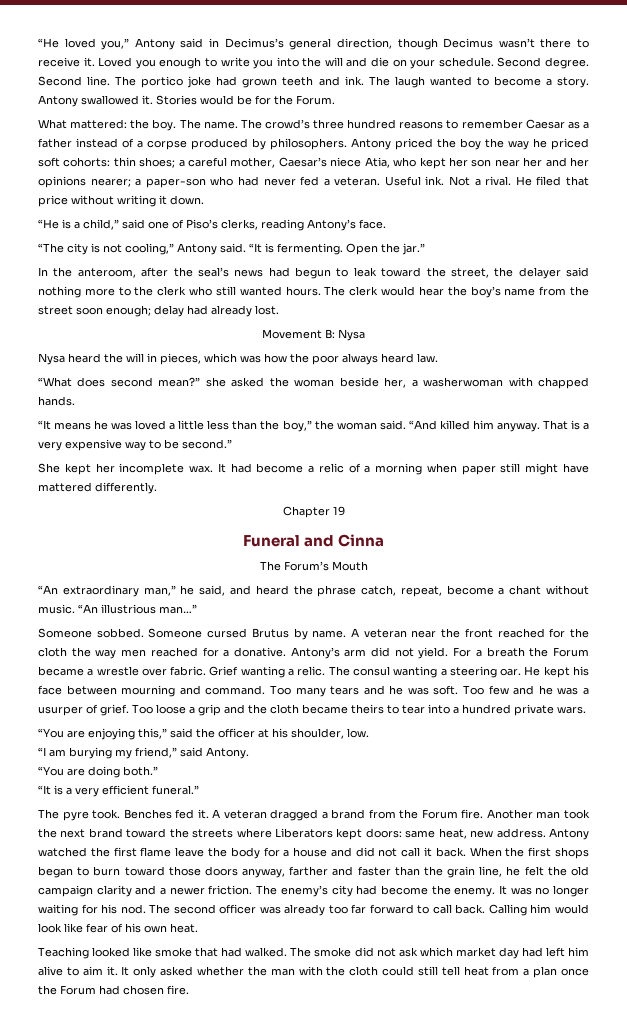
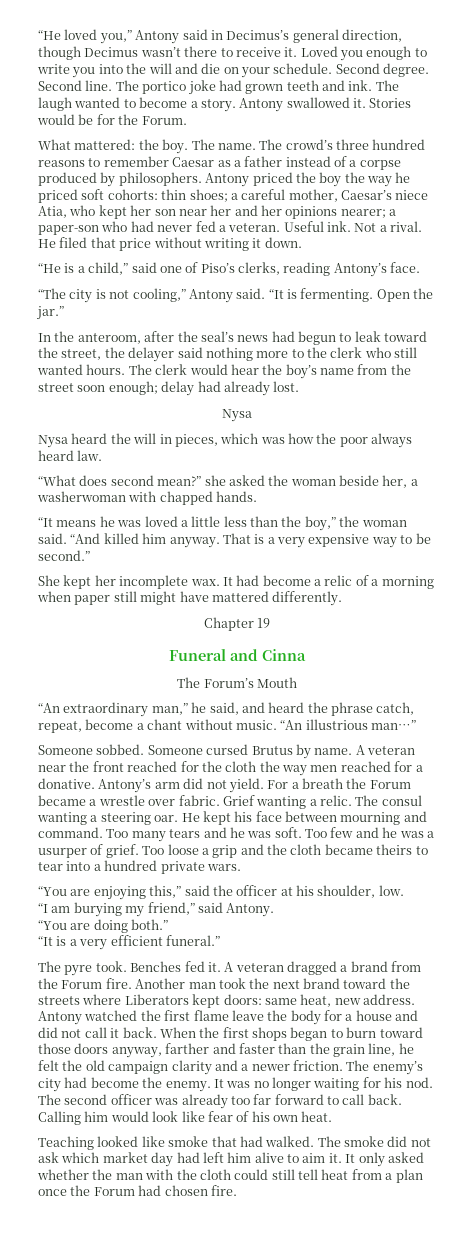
  The clerk would hear the boy’s name from the street soon enough; delay had already lost.
- Movement B: Nysa
+ Nysa

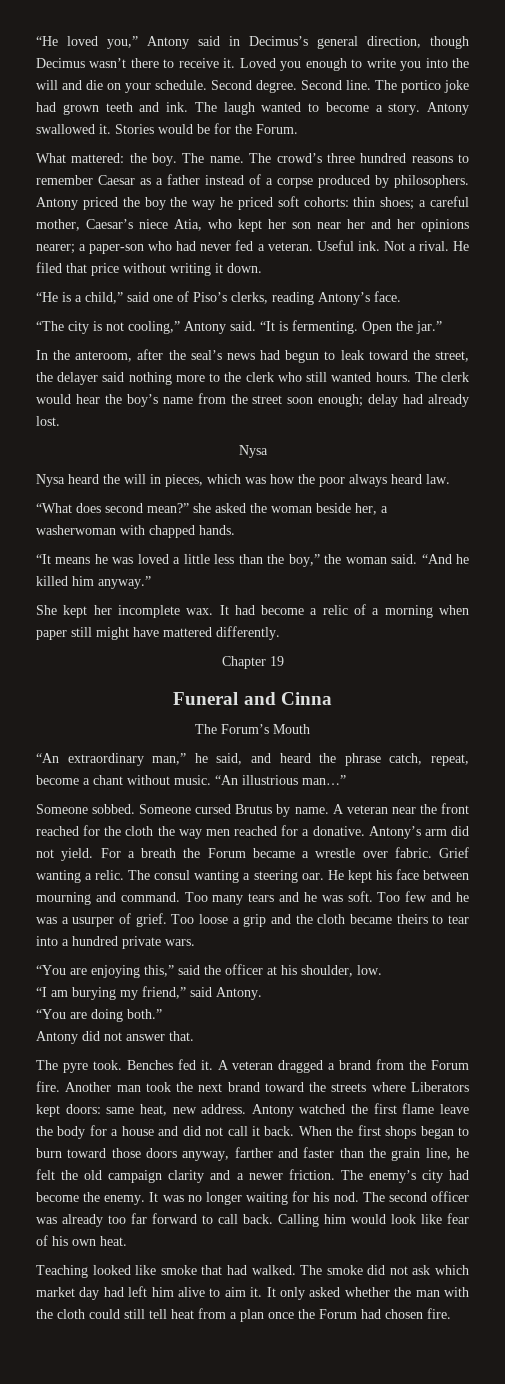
- “And killed him anyway. That is a very expensive way to be second.”
+ “And he killed him anyway.”
- “It is a very efficient funeral.”
+ Antony did not answer that.

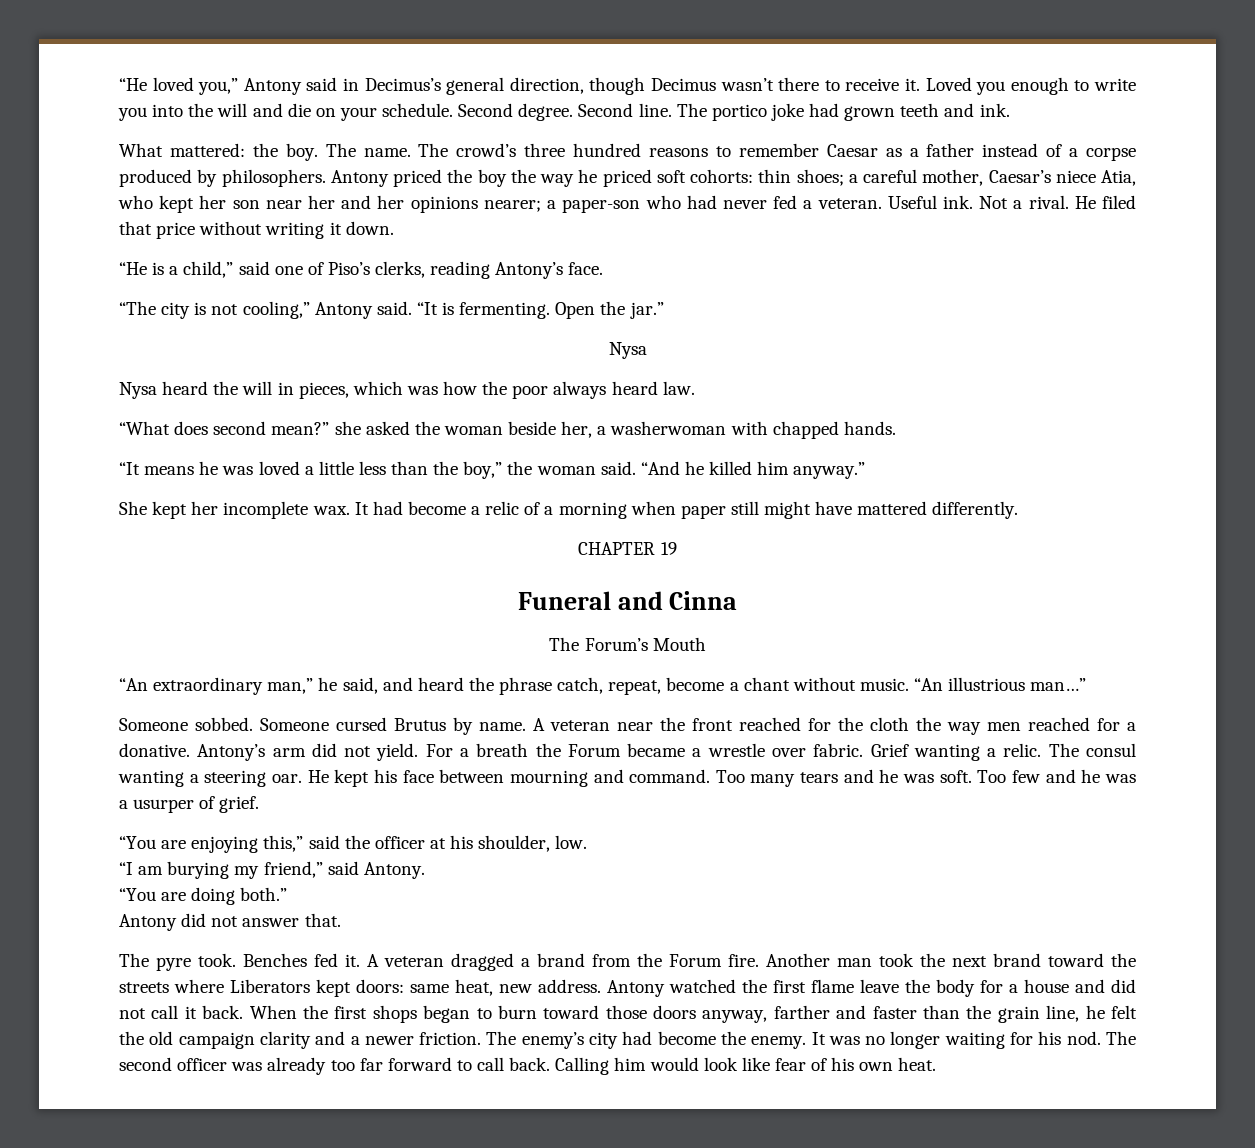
- The laugh wanted to become a story. Antony swallowed it. Stories would be for the Forum.
- In the anteroom, after the seal’s news had begun to leak toward the street, the delayer said nothing more to the clerk who still wanted hours. The clerk would hear the boy’s name from the street soon enough; delay had already lost.
- Chapter 19
+ CHAPTER 19
- Too loose a grip and the cloth became theirs to tear into a hundred private wars.
- Teaching looked like smoke that had walked. The smoke did not ask which market day had left him alive to aim it. It only asked whether the man with the cloth could still tell heat from a plan once the Forum had chosen fire.

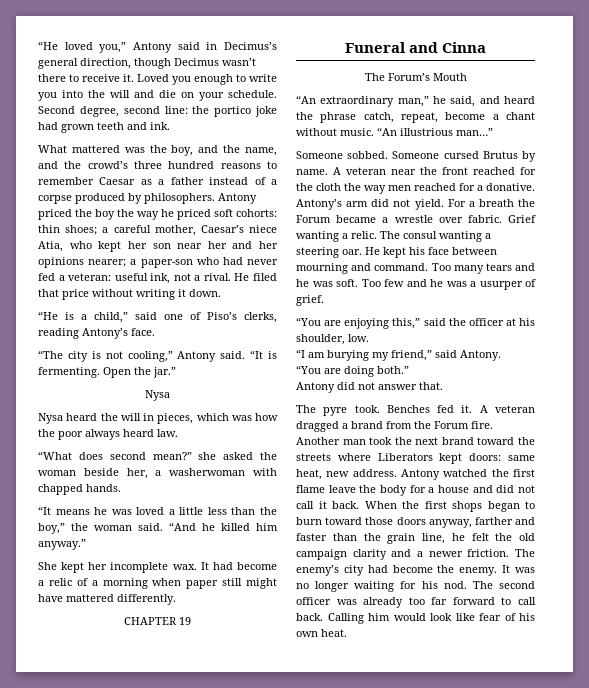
- Second degree. Second line. The portico joke had grown teeth and ink.
+ Second degree, second line: the portico joke had grown teeth and ink.
- What mattered: the boy. The name. The crowd’s three hundred reasons to remember Caesar as a father instead of a corpse produced by philosophers.
+ What mattered was the boy, and the name, and the crowd’s three hundred reasons to remember Caesar as a father instead of a corpse produced by philosophers.
- Antony priced the boy the way he priced soft cohorts: thin shoes; a careful mother, Caesar’s niece Atia, who kept her son near her and her opinions nearer; a paper-son who had never fed a veteran. Useful ink. Not a rival.
+ Antony priced the boy the way he priced soft cohorts: thin shoes; a careful mother, Caesar’s niece Atia, who kept her son near her and her opinions nearer; a paper-son who had never fed a veteran: useful ink, not a rival.

